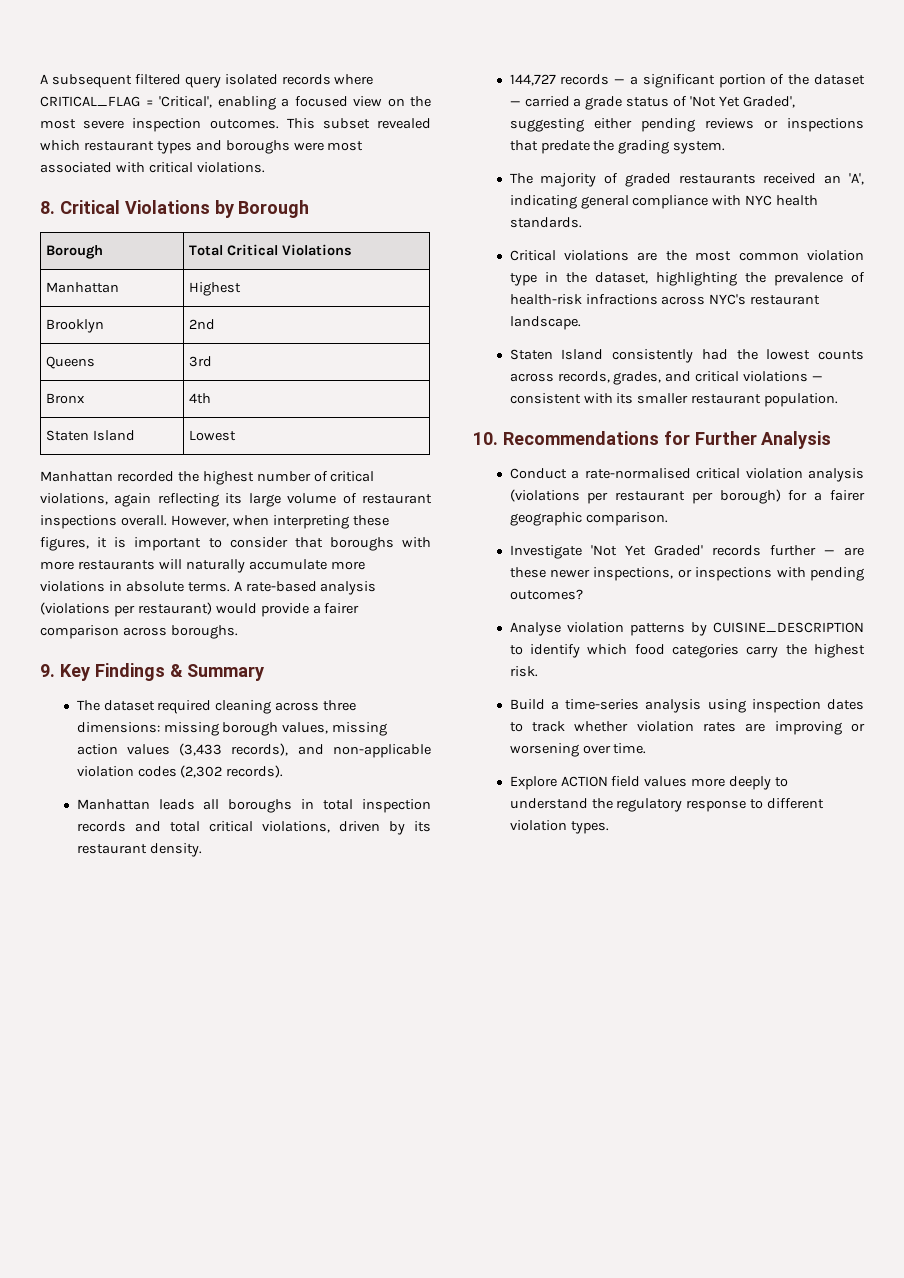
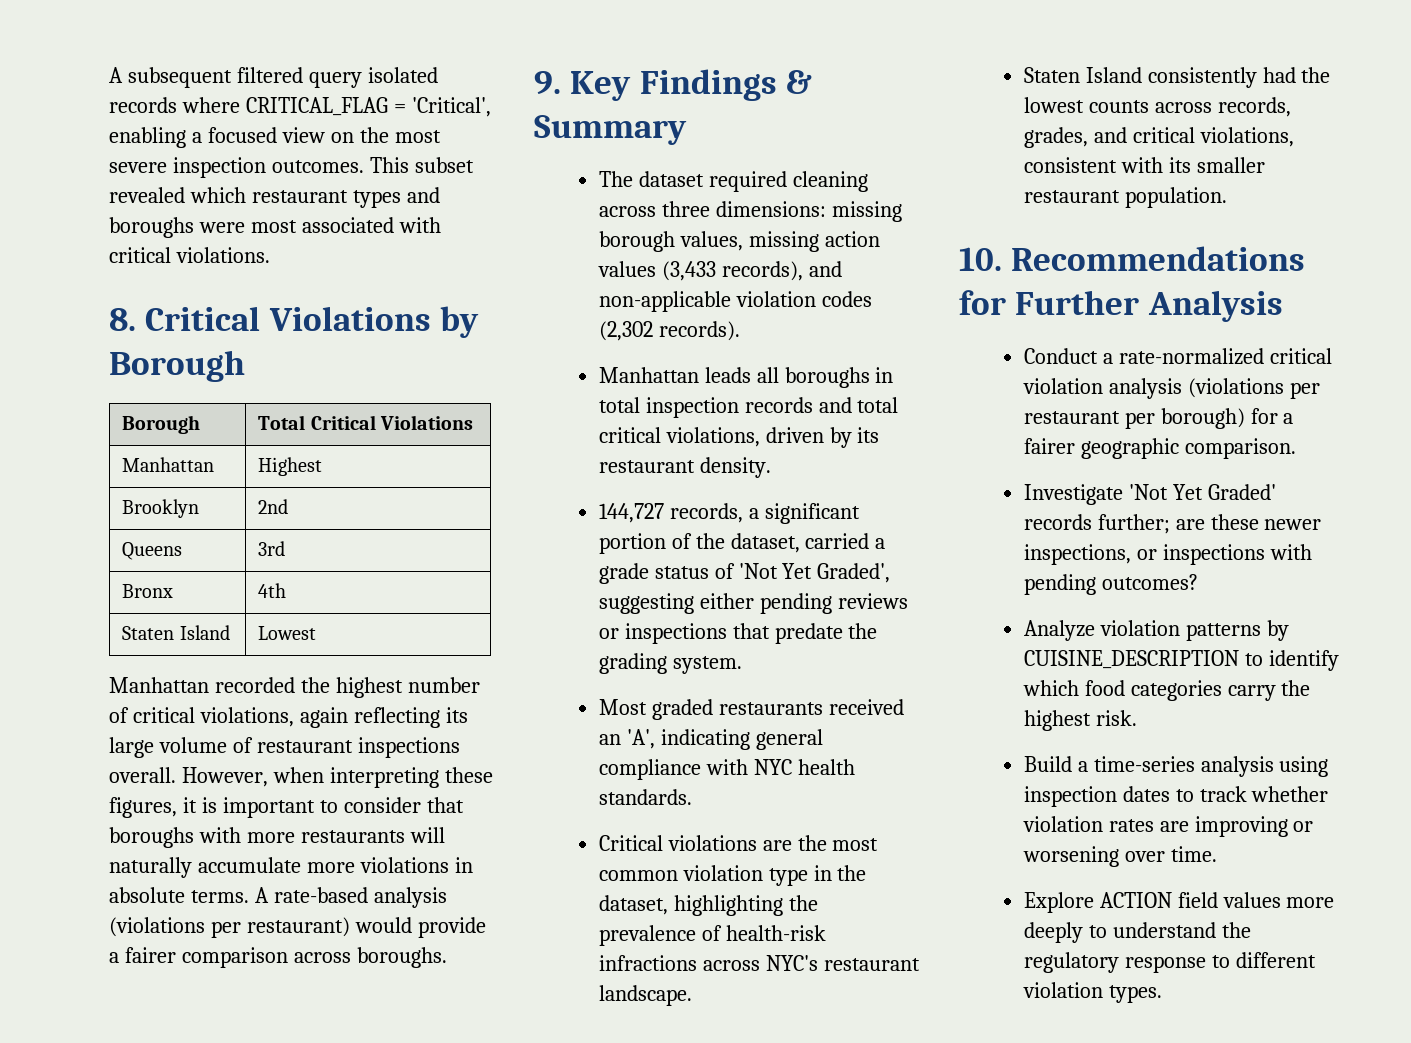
- 144,727 records — a significant portion of the dataset — carried a grade status of 'Not Yet Graded', suggesting either pending reviews or inspections that predate the grading system.
+ 144,727 records, a significant portion of the dataset, carried a grade status of 'Not Yet Graded', suggesting either pending reviews or inspections that predate the grading system.
- The majority of graded restaurants received an 'A', indicating general compliance with NYC health standards.
+ Most graded restaurants received an 'A', indicating general compliance with NYC health standards.
- Staten Island consistently had the lowest counts across records, grades, and critical violations — consistent with its smaller restaurant population.
+ Staten Island consistently had the lowest counts across records, grades, and critical violations, consistent with its smaller restaurant population.
- Conduct a rate-normalised critical violation analysis (violations per restaurant per borough) for a fairer geographic comparison.
+ Conduct a rate-normalized critical violation analysis (violations per restaurant per borough) for a fairer geographic comparison.
- Investigate 'Not Yet Graded' records further — are these newer inspections, or inspections with pending outcomes?
+ Investigate 'Not Yet Graded' records further; are these newer inspections, or inspections with pending outcomes?
- Analyse violation patterns by CUISINE_DESCRIPTION to identify which food categories carry the highest risk.
+ Analyze violation patterns by CUISINE_DESCRIPTION to identify which food categories carry the highest risk.

